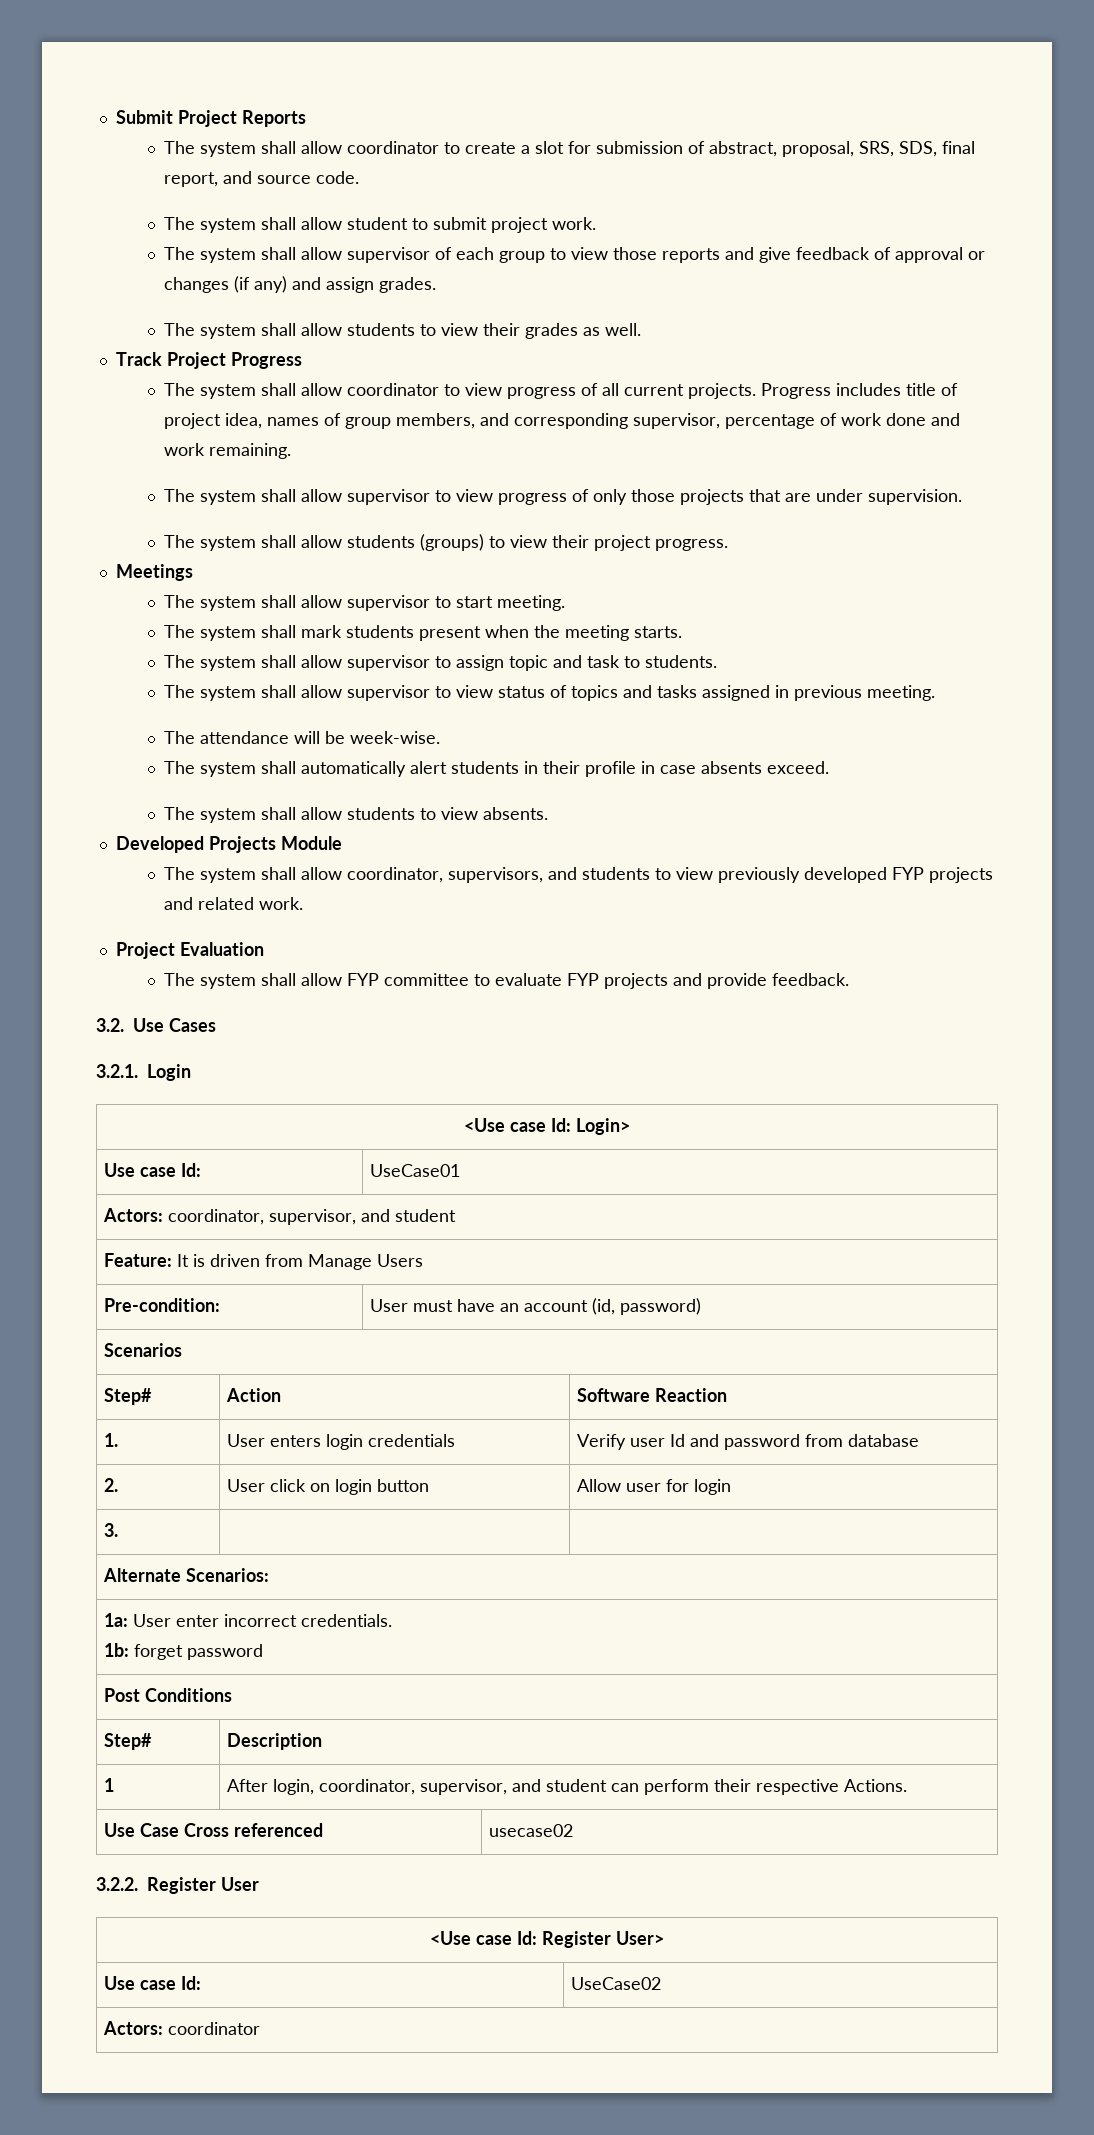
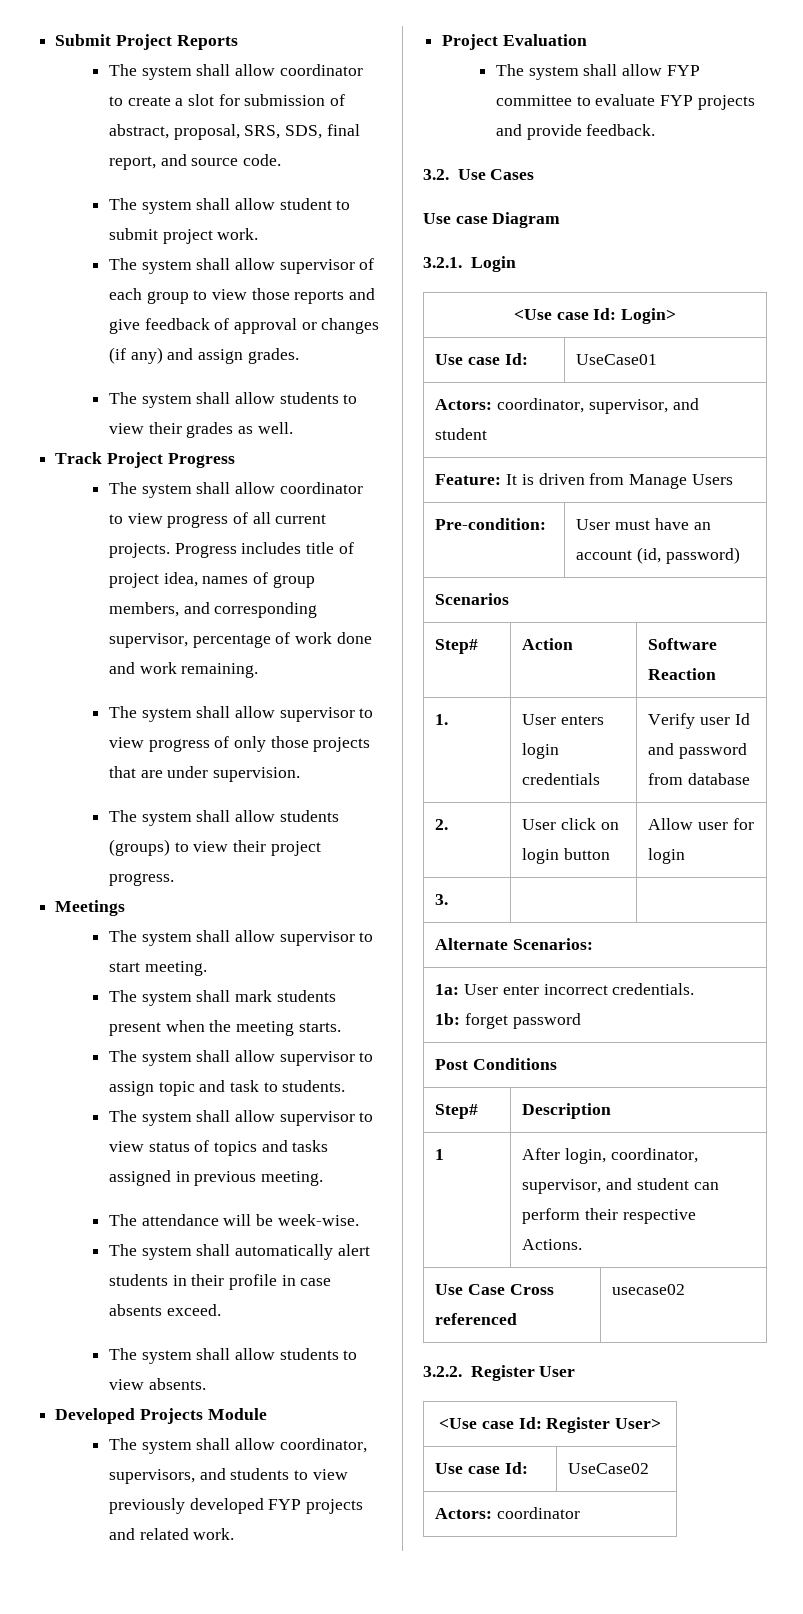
+ Use case Diagram

